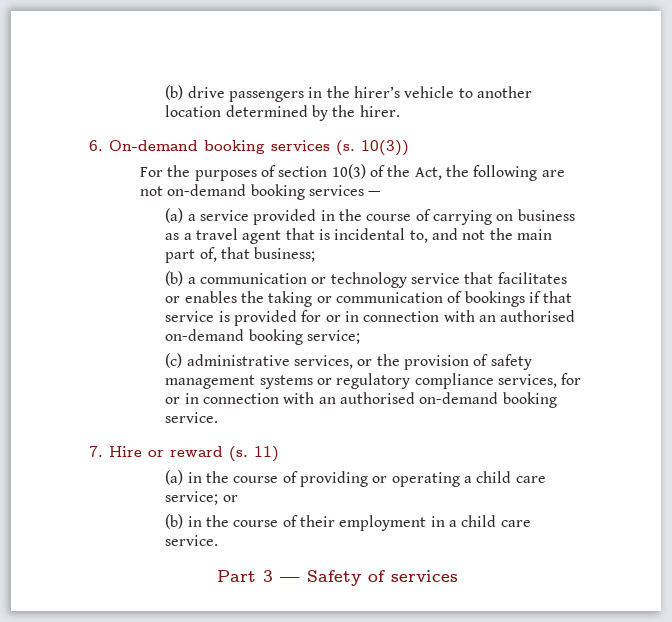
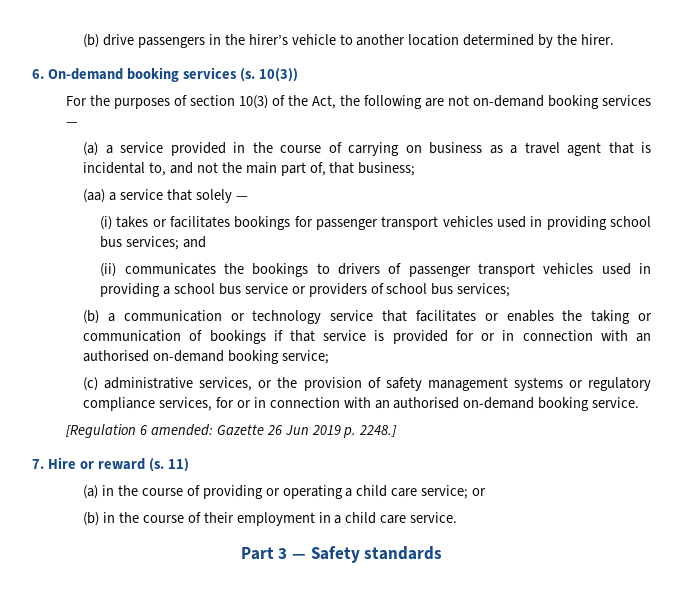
+ (aa) a service that solely —
+ (i) takes or facilitates bookings for passenger transport vehicles used in providing school bus services; and
+ (ii) communicates the bookings to drivers of passenger transport vehicles used in providing a school bus service or providers of school bus services;
+ [Regulation 6 amended: Gazette 26 Jun 2019 p. 2248.]
- Part 3 — Safety of services
+ Part 3 — Safety standards

